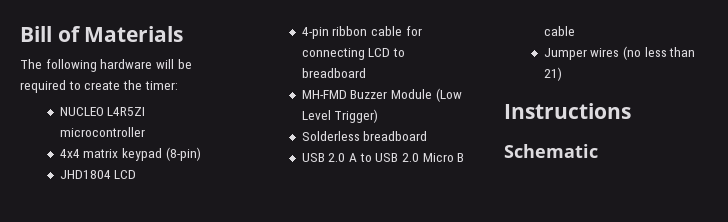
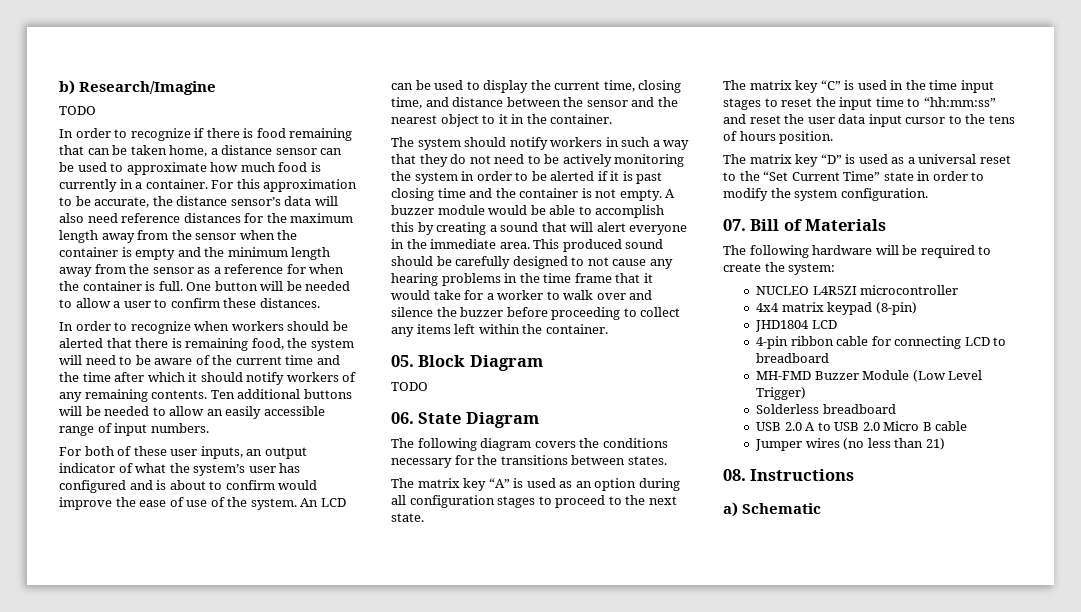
- Bill of Materials
+ b) Research/Imagine
+ TODO
+ In order to recognize if there is food remaining that can be taken home, a distance sensor can be used to approximate how much food is currently in a container. For this approximation to be accurate, the distance sensor’s data will also need reference distances for the maximum length away from the sensor when the container is empty and the minimum length away from the sensor as a reference for when the container is full. One button will be needed to allow a user to confirm these distances.
+ In order to recognize when workers should be alerted that there is remaining food, the system will need to be aware of the current time and the time after which it should notify workers of any remaining contents. Ten additional buttons will be needed to allow an easily accessible range of input numbers.
+ For both of these user inputs, an output indicator of what the system’s user has configured and is about to confirm would improve the ease of use of the system. An LCD can be used to display the current time, closing time, and distance between the sensor and the nearest object to it in the container.
+ The system should notify workers in such a way that they do not need to be actively monitoring the system in order to be alerted if it is past closing time and the container is not empty. A buzzer module would be able to accomplish this by creating a sound that will alert everyone in the immediate area. This produced sound should be carefully designed to not cause any hearing problems in the time frame that it would take for a worker to walk over and silence the buzzer before proceeding to collect any items left within the container.
+ 05. Block Diagram
+ TODO
+ 06. State Diagram
+ The following diagram covers the conditions necessary for the transitions between states.
+ The matrix key “A” is used as an option during all configuration stages to proceed to the next state.
+ The matrix key “C” is used in the time input stages to reset the input time to “hh:mm:ss” and reset the user data input cursor to the tens of hours position.
+ The matrix key “D” is used as a universal reset to the “Set Current Time” state in order to modify the system configuration.
+ 07. Bill of Materials
- The following hardware will be required to create the timer:
+ The following hardware will be required to create the system:
- Instructions
+ 08. Instructions
- Schematic
+ a) Schematic

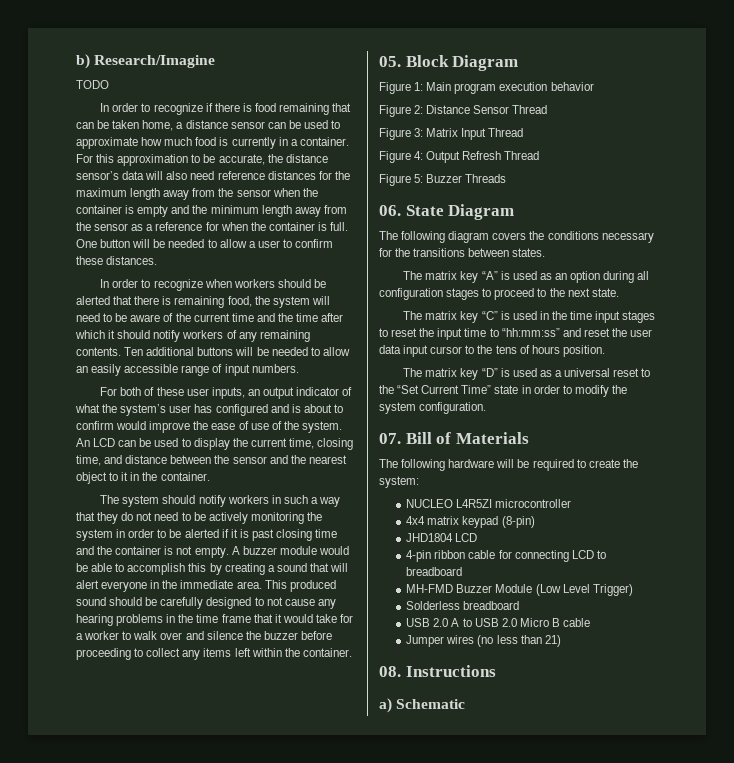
  05. Block Diagram
- TODO
+ Figure 1: Main program execution behavior
+ Figure 2: Distance Sensor Thread
+ Figure 3: Matrix Input Thread
+ Figure 4: Output Refresh Thread
+ Figure 5: Buzzer Threads

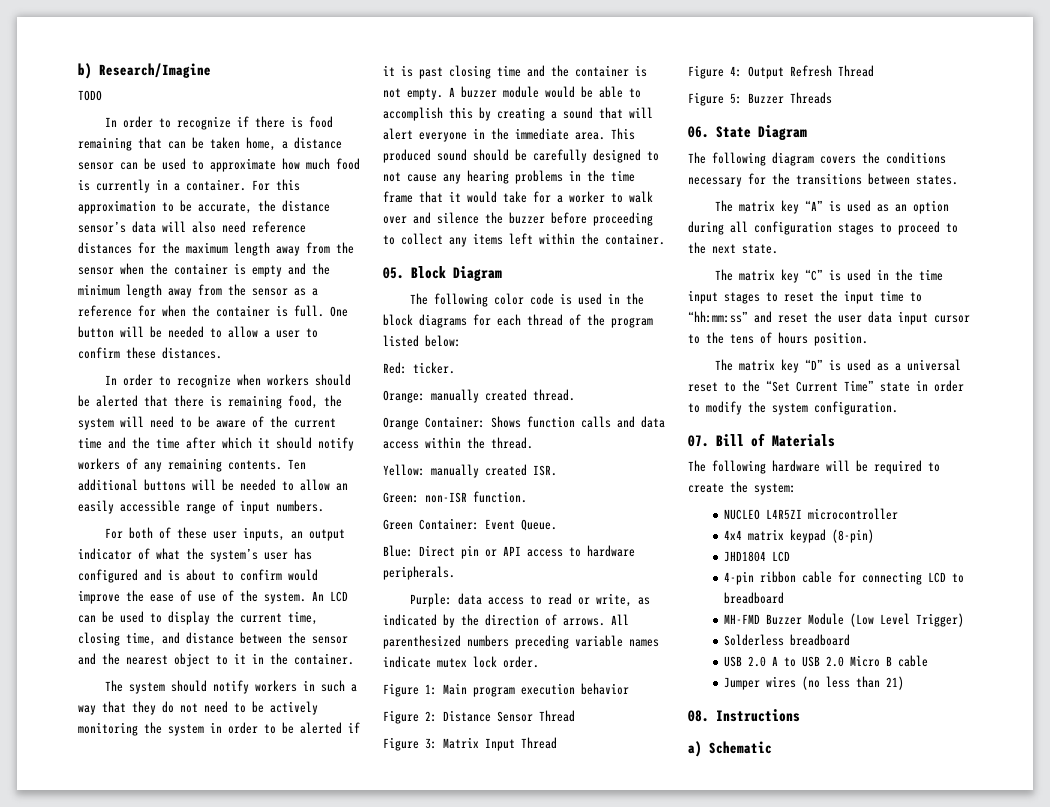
+ The following color code is used in the block diagrams for each thread of the program listed below:
+ Red: ticker.
+ Orange: manually created thread.
+ Orange Container: Shows function calls and data access within the thread.
+ Yellow: manually created ISR.
+ Green: non-ISR function.
+ Green Container: Event Queue.
+ Blue: Direct pin or API access to hardware peripherals.
+ Purple: data access to read or write, as indicated by the direction of arrows. All parenthesized numbers preceding variable names indicate mutex lock order.

